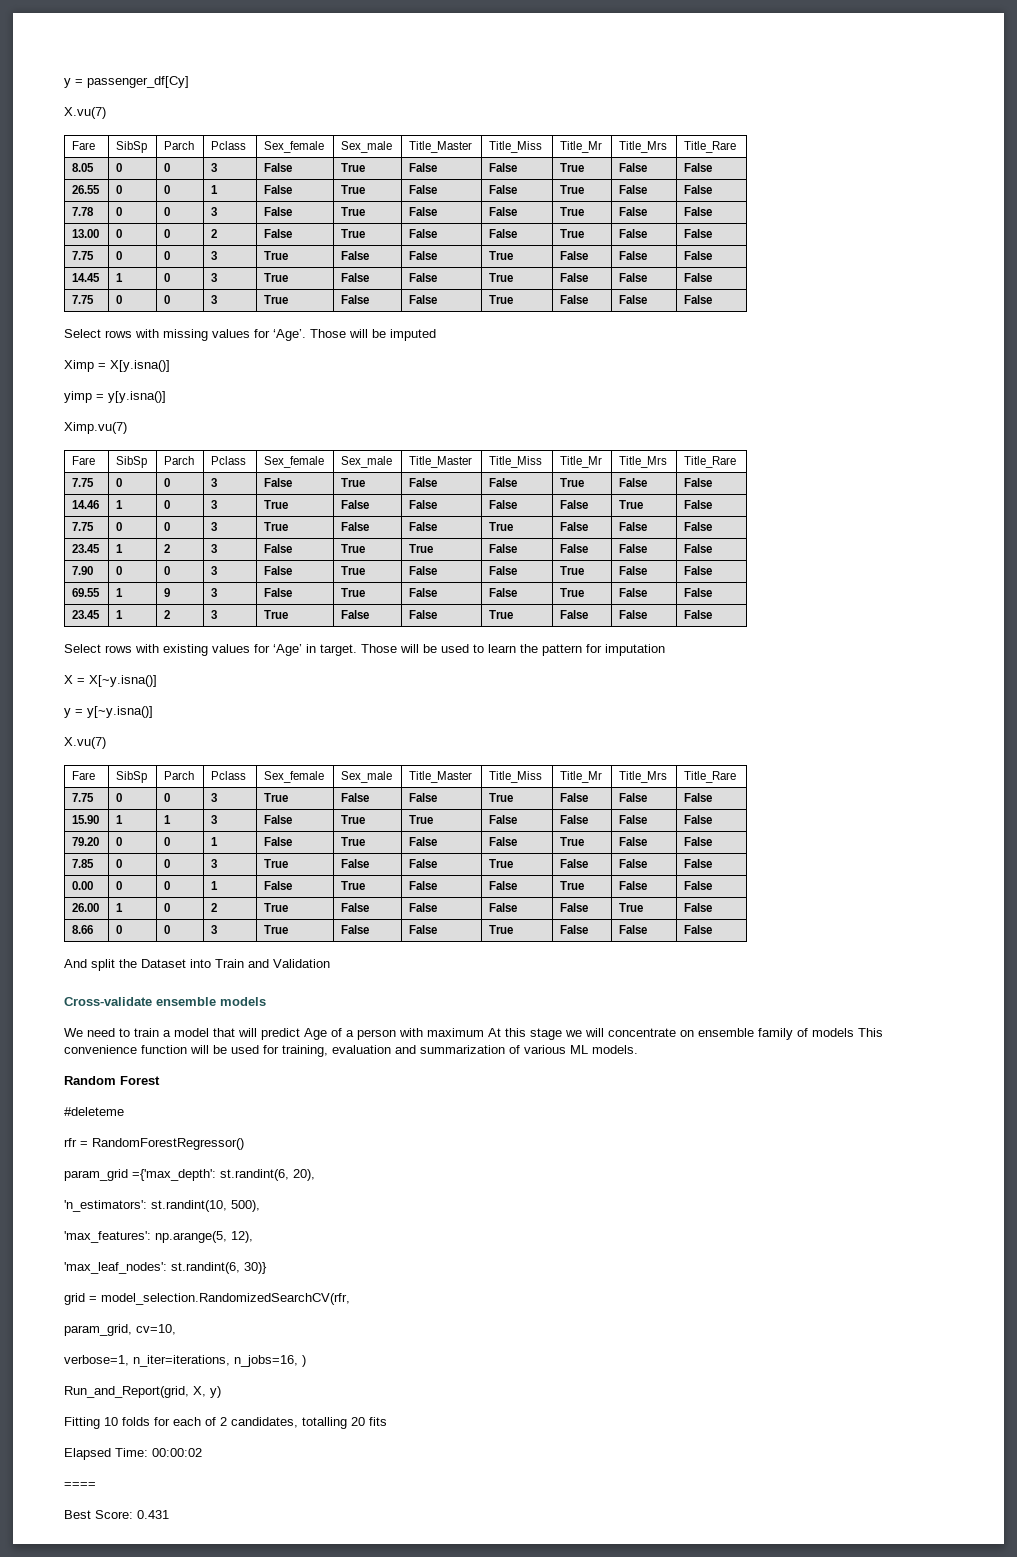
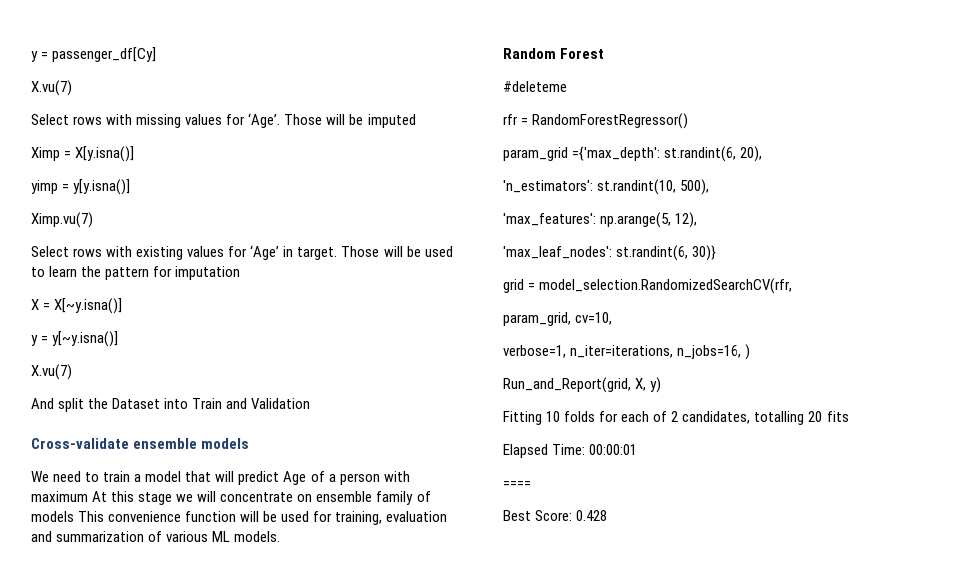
  y = passenger_df[Cy]
  X.vu(7)
- Fare | SibSp | Parch | Pclass | Sex_female | Sex_male | Title_Master | Title_Miss | Title_Mr | Title_Mrs | Title_Rare
- 8.05 | 0 | 0 | 3 | False | True | False | False | True | False | False
- 26.55 | 0 | 0 | 1 | False | True | False | False | True | False | False
- 7.78 | 0 | 0 | 3 | False | True | False | False | True | False | False
- 13.00 | 0 | 0 | 2 | False | True | False | False | True | False | False
- 7.75 | 0 | 0 | 3 | True | False | False | True | False | False | False
- 14.45 | 1 | 0 | 3 | True | False | False | True | False | False | False
- 7.75 | 0 | 0 | 3 | True | False | False | True | False | False | False
  Ximp.vu(7)
- Fare | SibSp | Parch | Pclass | Sex_female | Sex_male | Title_Master | Title_Miss | Title_Mr | Title_Mrs | Title_Rare
- 7.75 | 0 | 0 | 3 | False | True | False | False | True | False | False
- 14.46 | 1 | 0 | 3 | True | False | False | False | False | True | False
- 7.75 | 0 | 0 | 3 | True | False | False | True | False | False | False
- 23.45 | 1 | 2 | 3 | False | True | True | False | False | False | False
- 7.90 | 0 | 0 | 3 | False | True | False | False | True | False | False
- 69.55 | 1 | 9 | 3 | False | True | False | False | True | False | False
- 23.45 | 1 | 2 | 3 | True | False | False | True | False | False | False
  y = y[~y.isna()]
  X.vu(7)
- Fare | SibSp | Parch | Pclass | Sex_female | Sex_male | Title_Master | Title_Miss | Title_Mr | Title_Mrs | Title_Rare
- 7.75 | 0 | 0 | 3 | True | False | False | True | False | False | False
- 15.90 | 1 | 1 | 3 | False | True | True | False | False | False | False
- 79.20 | 0 | 0 | 1 | False | True | False | False | True | False | False
- 7.85 | 0 | 0 | 3 | True | False | False | True | False | False | False
- 0.00 | 0 | 0 | 1 | False | True | False | False | True | False | False
- 26.00 | 1 | 0 | 2 | True | False | False | False | False | True | False
- 8.66 | 0 | 0 | 3 | True | False | False | True | False | False | False
- Elapsed Time: 00:00:02
+ Elapsed Time: 00:00:01
- Best Score: 0.431
+ Best Score: 0.428

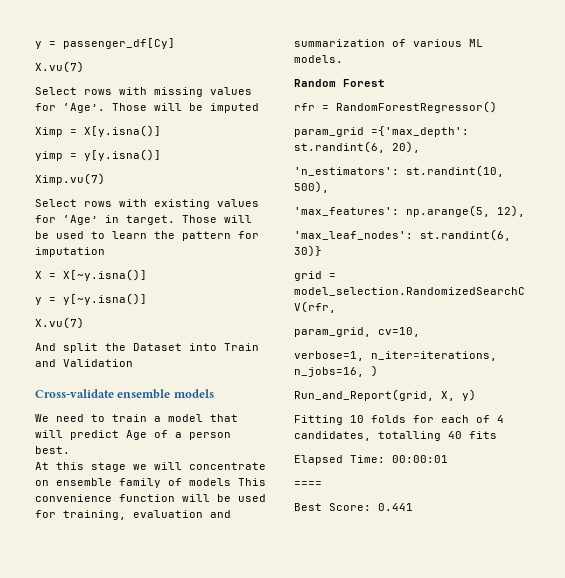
- We need to train a model that will predict Age of a person with maximum At this stage we will concentrate on ensemble family of models This convenience function will be used for training, evaluation and summarization of various ML models.
+ We need to train a model that will predict Age of a person best.
+ At this stage we will concentrate on ensemble family of models This convenience function will be used for training, evaluation and summarization of various ML models.
- #deleteme
- Fitting 10 folds for each of 2 candidates, totalling 20 fits
+ Fitting 10 folds for each of 4 candidates, totalling 40 fits
- Best Score: 0.428
+ Best Score: 0.441

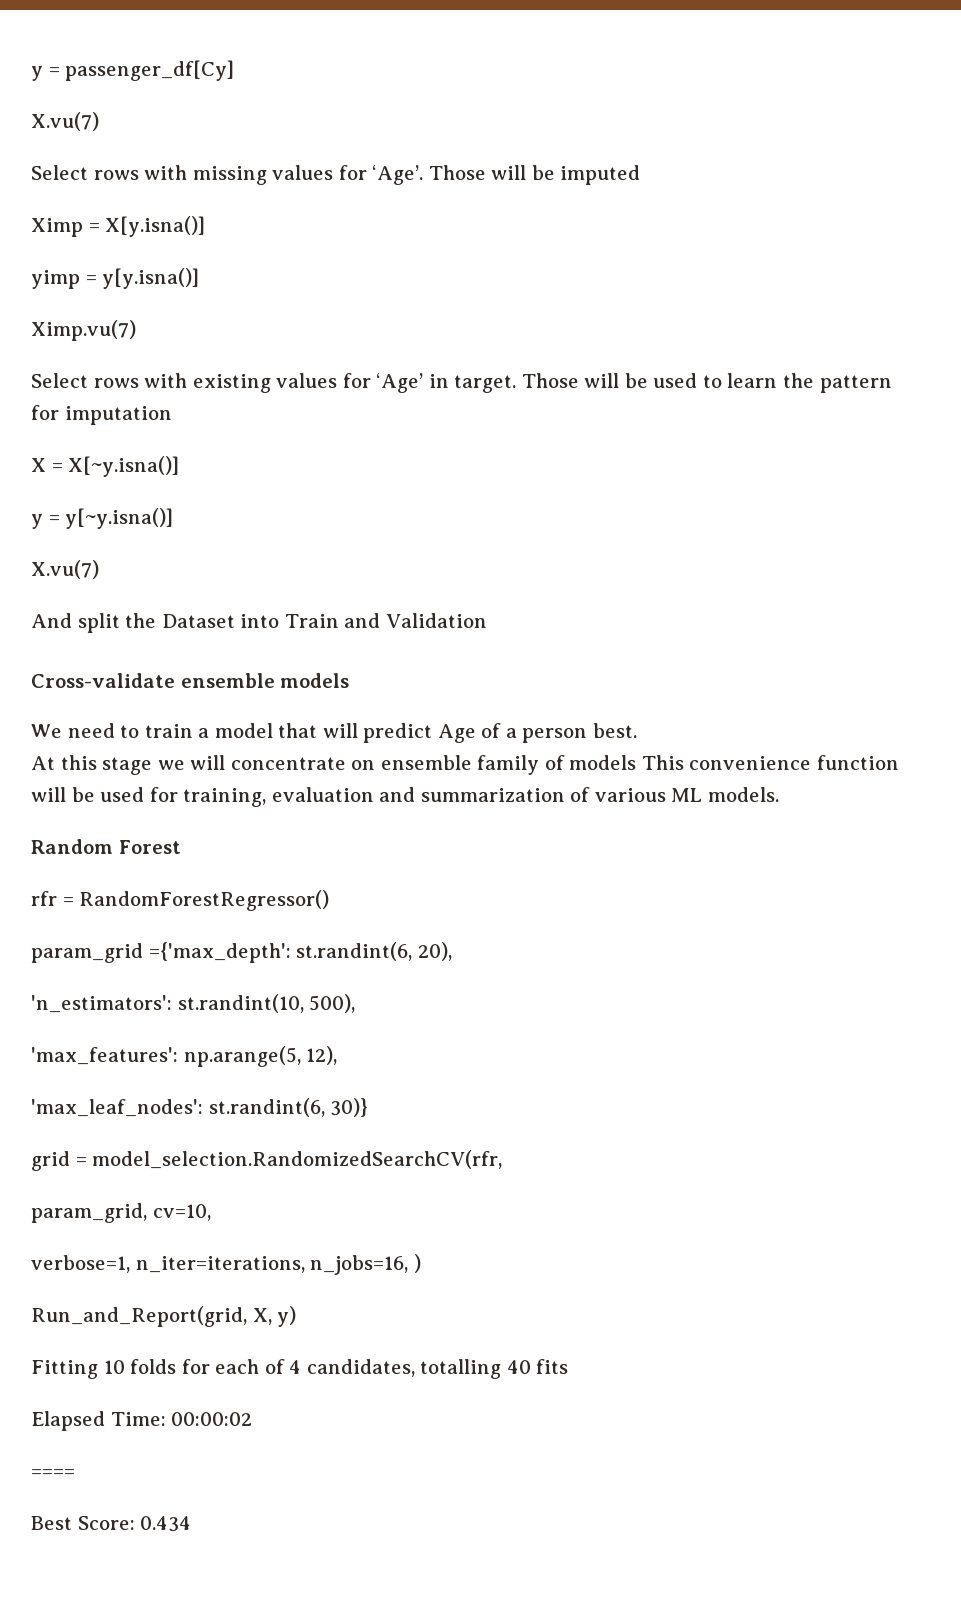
- Elapsed Time: 00:00:01
+ Elapsed Time: 00:00:02
- Best Score: 0.441
+ Best Score: 0.434

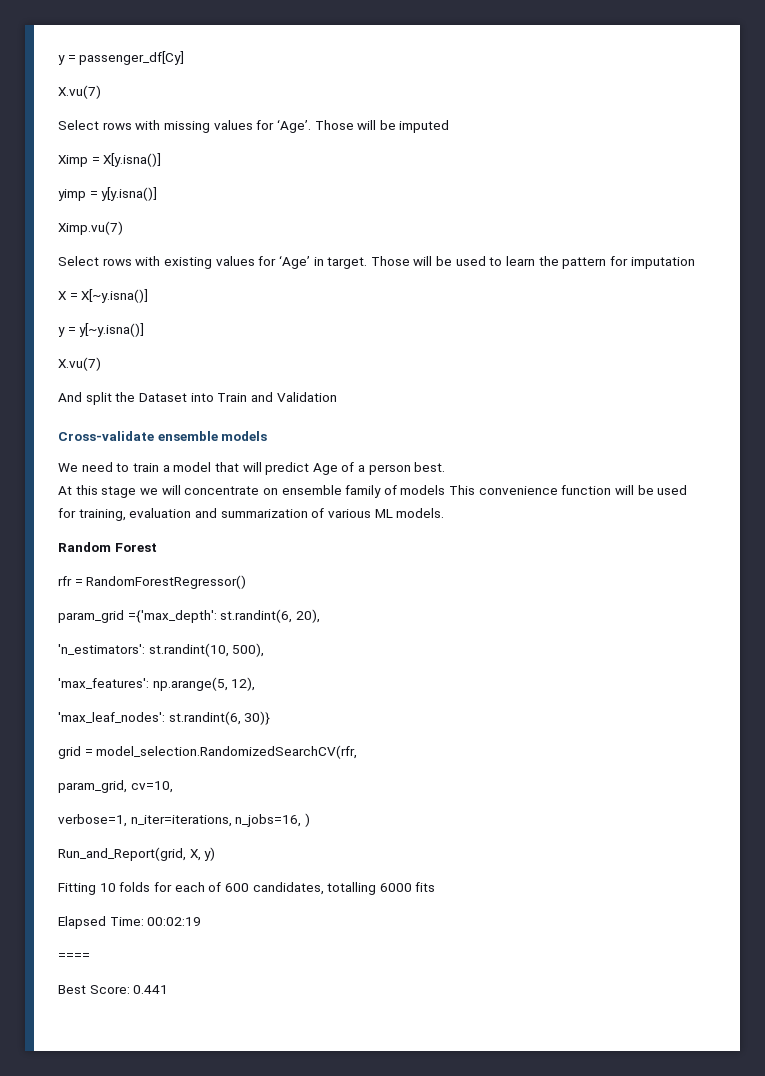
- Fitting 10 folds for each of 4 candidates, totalling 40 fits
+ Fitting 10 folds for each of 600 candidates, totalling 6000 fits
- Elapsed Time: 00:00:02
+ Elapsed Time: 00:02:19
- Best Score: 0.434
+ Best Score: 0.441

